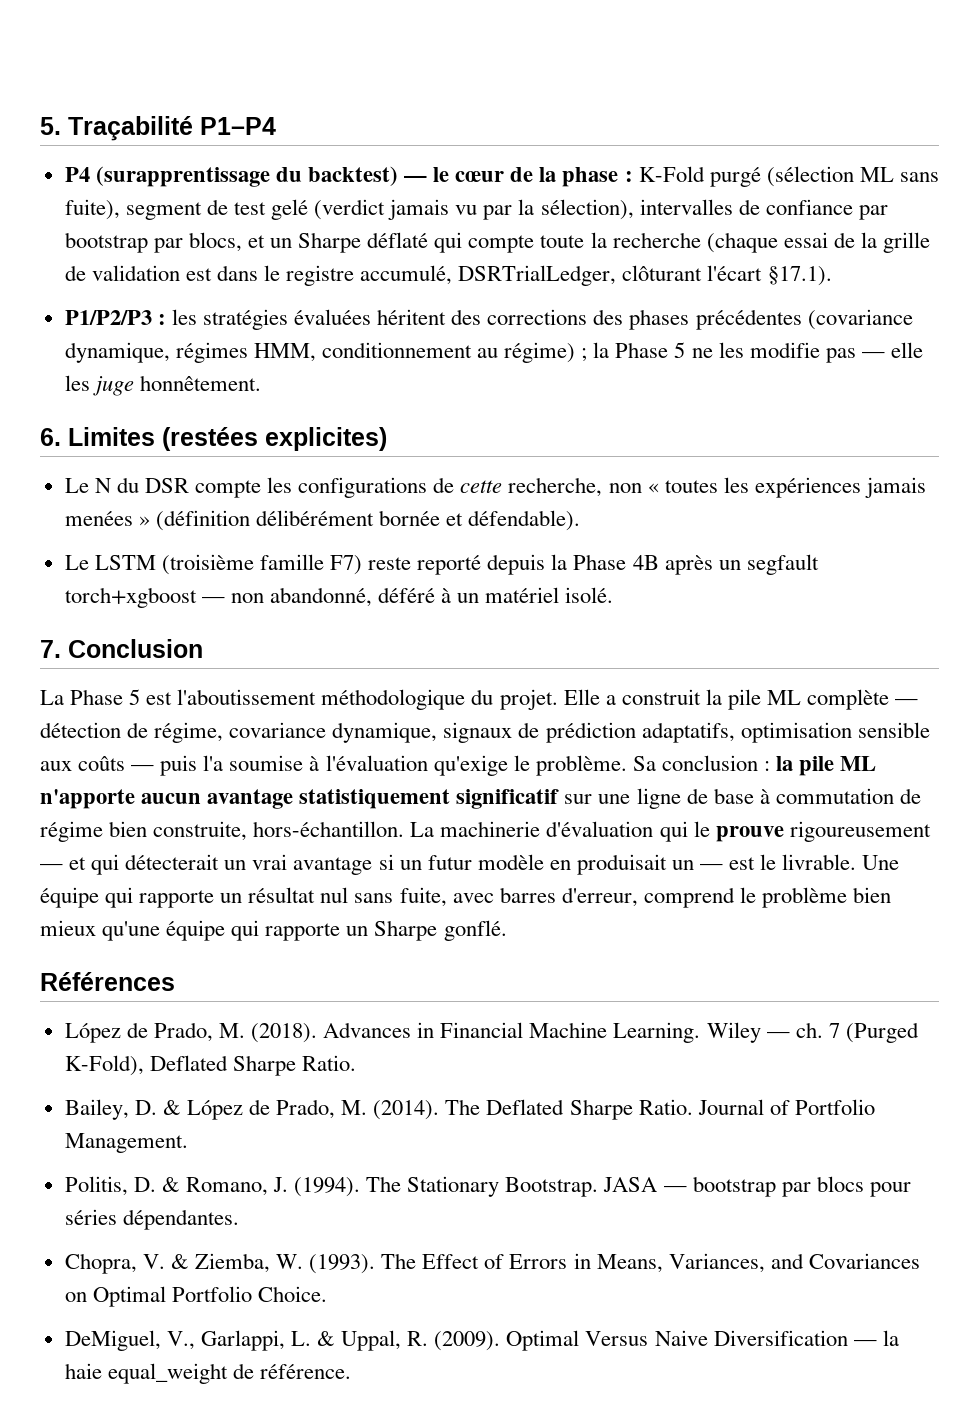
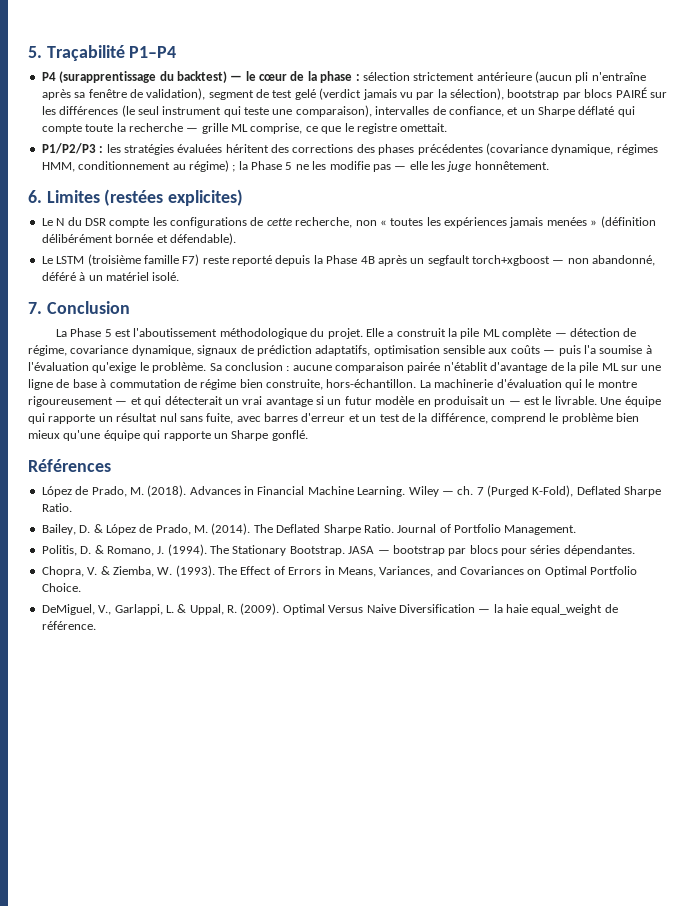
- P4 (surapprentissage du backtest) — le cœur de la phase : K-Fold purgé (sélection ML sans fuite), segment de test gelé (verdict jamais vu par la sélection), intervalles de confiance par bootstrap par blocs, et un Sharpe déflaté qui compte toute la recherche (chaque essai de la grille de validation est dans le registre accumulé, DSRTrialLedger, clôturant l'écart §17.1).
+ P4 (surapprentissage du backtest) — le cœur de la phase : sélection strictement antérieure (aucun pli n'entraîne après sa fenêtre de validation), segment de test gelé (verdict jamais vu par la sélection), bootstrap par blocs PAIRÉ sur les différences (le seul instrument qui teste une comparaison), intervalles de confiance, et un Sharpe déflaté qui compte toute la recherche — grille ML comprise, ce que le registre omettait.
- Sa conclusion : la pile ML n'apporte aucun avantage statistiquement significatif sur une ligne de base à commutation de régime bien construite, hors-échantillon.
+ Sa conclusion : aucune comparaison pairée n'établit d'avantage de la pile ML sur une ligne de base à commutation de régime bien construite, hors-échantillon.
- La machinerie d'évaluation qui le prouve rigoureusement — et qui détecterait un vrai avantage si un futur modèle en produisait un — est le livrable.
+ La machinerie d'évaluation qui le montre rigoureusement — et qui détecterait un vrai avantage si un futur modèle en produisait un — est le livrable.
- Une équipe qui rapporte un résultat nul sans fuite, avec barres d'erreur, comprend le problème bien mieux qu'une équipe qui rapporte un Sharpe gonflé.
+ Une équipe qui rapporte un résultat nul sans fuite, avec barres d'erreur et un test de la différence, comprend le problème bien mieux qu'une équipe qui rapporte un Sharpe gonflé.

